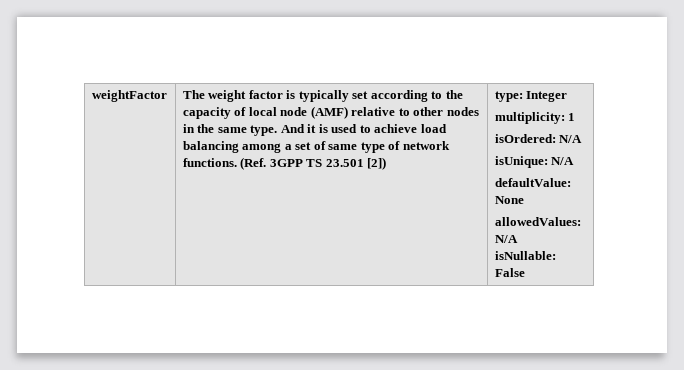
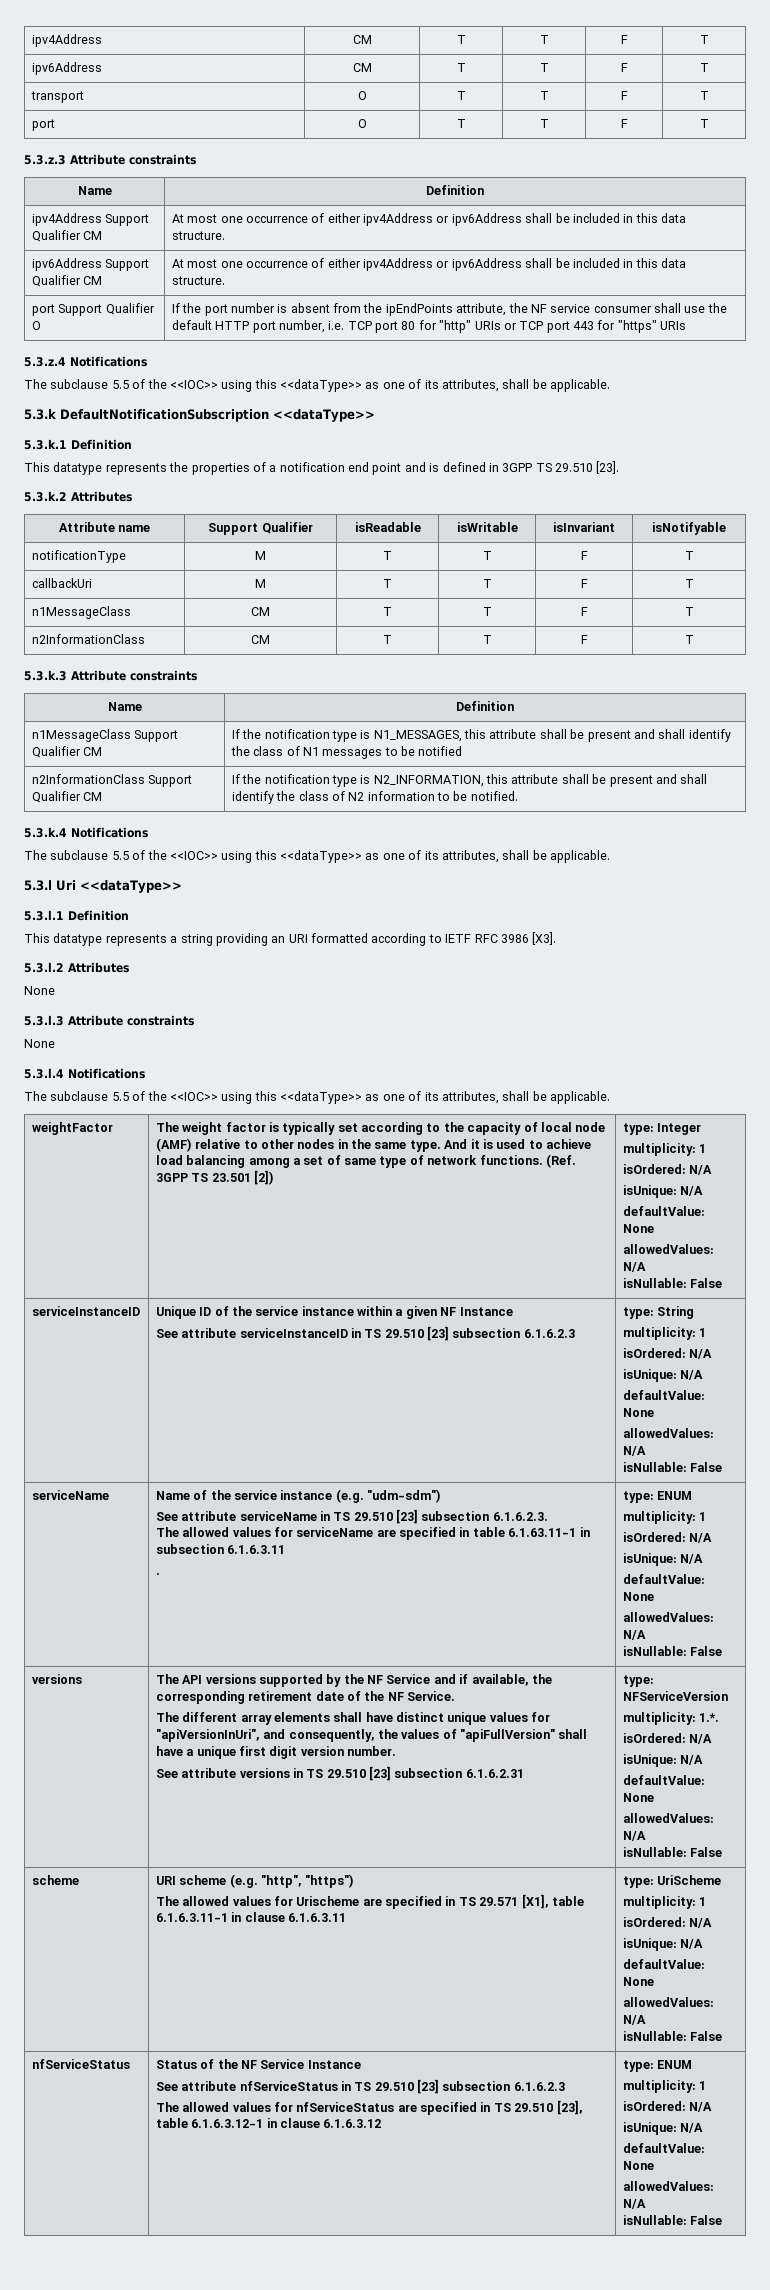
+ ipv4Address | CM | T | T | F | T
+ ipv6Address | CM | T | T | F | T
+ transport | O | T | T | F | T
+ port | O | T | T | F | T
+ 5.3.z.3 Attribute constraints
+ Name | Definition
+ ipv4Address Support Qualifier CM | At most one occurrence of either ipv4Address or ipv6Address shall be included in this data structure.
+ ipv6Address Support Qualifier CM | At most one occurrence of either ipv4Address or ipv6Address shall be included in this data structure.
+ port Support Qualifier O | If the port number is absent from the ipEndPoints attribute, the NF service consumer shall use the default HTTP port number, i.e. TCP port 80 for "http" URIs or TCP port 443 for "https" URIs
+ 5.3.z.4 Notifications
+ The subclause 5.5 of the <<IOC>> using this <<dataType>> as one of its attributes, shall be applicable.
+ 5.3.k DefaultNotificationSubscription <<dataType>>
+ 5.3.k.1 Definition
+ This datatype represents the properties of a notification end point and is defined in 3GPP TS 29.510 [23].
+ 5.3.k.2 Attributes
+ Attribute name | Support Qualifier | isReadable | isWritable | isInvariant | isNotifyable
+ notificationType | M | T | T | F | T
+ callbackUri | M | T | T | F | T
+ n1MessageClass | CM | T | T | F | T
+ n2InformationClass | CM | T | T | F | T
+ 5.3.k.3 Attribute constraints
+ Name | Definition
+ n1MessageClass Support Qualifier CM | If the notification type is N1_MESSAGES, this attribute shall be present and shall identify the class of N1 messages to be notified
+ n2InformationClass Support Qualifier CM | If the notification type is N2_INFORMATION, this attribute shall be present and shall identify the class of N2 information to be notified.
+ 5.3.k.4 Notifications
+ The subclause 5.5 of the <<IOC>> using this <<dataType>> as one of its attributes, shall be applicable.
+ 5.3.l Uri <<dataType>>
+ 5.3.l.1 Definition
+ This datatype represents a string providing an URI formatted according to IETF RFC 3986 [X3].
+ 5.3.l.2 Attributes
+ None
+ 5.3.l.3 Attribute constraints
+ None
+ 5.3.l.4 Notifications
+ The subclause 5.5 of the <<IOC>> using this <<dataType>> as one of its attributes, shall be applicable.
+ serviceInstanceID | Unique ID of the service instance within a given NF Instance
+ See attribute serviceInstanceID in TS 29.510 [23] subsection 6.1.6.2.3 | type: String
+ multiplicity: 1
+ isOrdered: N/A
+ isUnique: N/A
+ defaultValue: None
+ allowedValues: N/A
+ isNullable: False
+ serviceName | Name of the service instance (e.g. "udm-sdm")
+ See attribute serviceName in TS 29.510 [23] subsection 6.1.6.2.3.
+ The allowed values for serviceName are specified in table 6.1.63.11-1 in subsection 6.1.6.3.11
+ . | type: ENUM
+ multiplicity: 1
+ isOrdered: N/A
+ isUnique: N/A
+ defaultValue: None
+ allowedValues: N/A
+ isNullable: False
+ versions | The API versions supported by the NF Service and if available, the corresponding retirement date of the NF Service.
+ The different array elements shall have distinct unique values for "apiVersionInUri", and consequently, the values of "apiFullVersion" shall have a unique first digit version number.
+ See attribute versions in TS 29.510 [23] subsection 6.1.6.2.31 | type: NFServiceVersion
+ multiplicity: 1.*.
+ isOrdered: N/A
+ isUnique: N/A
+ defaultValue: None
+ allowedValues: N/A
+ isNullable: False
+ scheme | URI scheme (e.g. "http", "https")
+ The allowed values for Urischeme are specified in TS 29.571 [X1], table 6.1.6.3.11-1 in clause 6.1.6.3.11 | type: UriScheme
+ multiplicity: 1
+ isOrdered: N/A
+ isUnique: N/A
+ defaultValue: None
+ allowedValues: N/A
+ isNullable: False
+ nfServiceStatus | Status of the NF Service Instance
+ See attribute nfServiceStatus in TS 29.510 [23] subsection 6.1.6.2.3
+ The allowed values for nfServiceStatus are specified in TS 29.510 [23], table 6.1.6.3.12-1 in clause 6.1.6.3.12 | type: ENUM
+ multiplicity: 1
+ isOrdered: N/A
+ isUnique: N/A
+ defaultValue: None
+ allowedValues: N/A
+ isNullable: False

